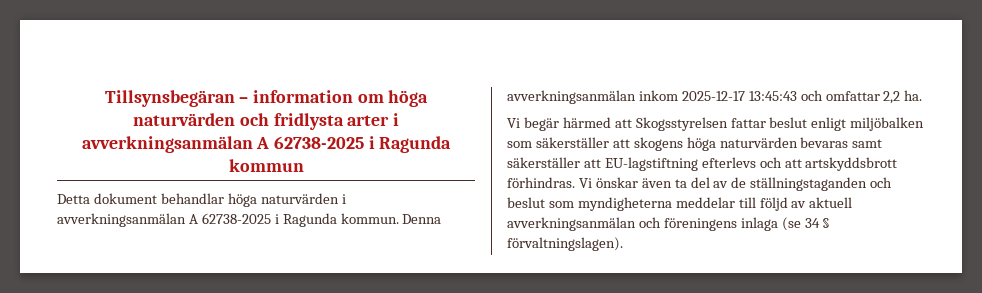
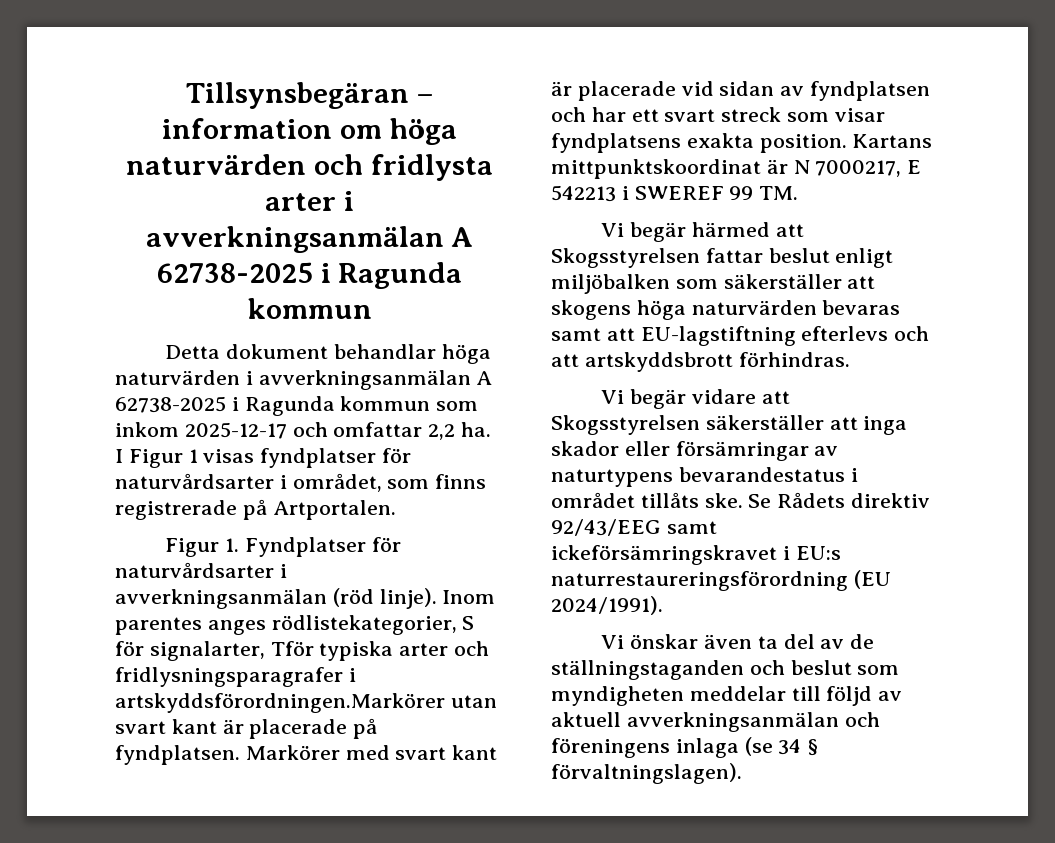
- Detta dokument behandlar höga naturvärden i avverkningsanmälan A 62738-2025 i Ragunda kommun. Denna avverkningsanmälan inkom 2025-12-17 13:45:43 och omfattar 2,2 ha.
+ Detta dokument behandlar höga naturvärden i avverkningsanmälan A 62738-2025 i Ragunda kommun som inkom 2025-12-17 och omfattar 2,2 ha. I Figur 1 visas fyndplatser för naturvårdsarter i området, som finns registrerade på Artportalen.
+ Figur 1. Fyndplatser för naturvårdsarter i avverkningsanmälan (röd linje). Inom parentes anges rödlistekategorier, S för signalarter, Tför typiska arter och fridlysningsparagrafer i artskyddsförordningen.Markörer utan svart kant är placerade på fyndplatsen. Markörer med svart kant är placerade vid sidan av fyndplatsen och har ett svart streck som visar fyndplatsens exakta position. Kartans mittpunktskoordinat är N 7000217, E 542213 i SWEREF 99 TM.
- Vi begär härmed att Skogsstyrelsen fattar beslut enligt miljöbalken som säkerställer att skogens höga naturvärden bevaras samt säkerställer att EU-lagstiftning efterlevs och att artskyddsbrott förhindras. Vi önskar även ta del av de ställningstaganden och beslut som myndigheterna meddelar till följd av aktuell avverkningsanmälan och föreningens inlaga (se 34 § förvaltningslagen).
+ Vi begär härmed att Skogsstyrelsen fattar beslut enligt miljöbalken som säkerställer att skogens höga naturvärden bevaras samt att EU-lagstiftning efterlevs och att artskyddsbrott förhindras.
+ Vi begär vidare att Skogsstyrelsen säkerställer att inga skador eller försämringar av naturtypens bevarandestatus i området tillåts ske. Se Rådets direktiv 92/43/EEG samt ickeförsämringskravet i EU:s naturrestaureringsförordning (EU 2024/1991).
+ Vi önskar även ta del av de ställningstaganden och beslut som myndigheten meddelar till följd av aktuell avverkningsanmälan och föreningens inlaga (se 34 § förvaltningslagen).

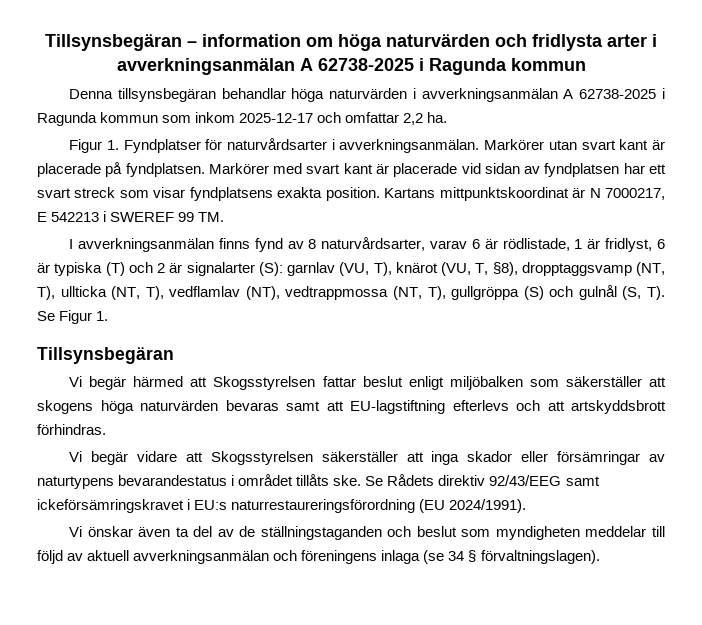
- Detta dokument behandlar höga naturvärden i avverkningsanmälan A 62738-2025 i Ragunda kommun som inkom 2025-12-17 och omfattar 2,2 ha. I Figur 1 visas fyndplatser för naturvårdsarter i området, som finns registrerade på Artportalen.
+ Denna tillsynsbegäran behandlar höga naturvärden i avverkningsanmälan A 62738-2025 i Ragunda kommun som inkom 2025-12-17 och omfattar 2,2 ha.
- Figur 1. Fyndplatser för naturvårdsarter i avverkningsanmälan (röd linje). Inom parentes anges rödlistekategorier, S för signalarter, Tför typiska arter och fridlysningsparagrafer i artskyddsförordningen.Markörer utan svart kant är placerade på fyndplatsen.
+ Figur 1. Fyndplatser för naturvårdsarter i avverkningsanmälan. Markörer utan svart kant är placerade på fyndplatsen.
- Markörer med svart kant är placerade vid sidan av fyndplatsen och har ett svart streck som visar fyndplatsens exakta position.
+ Markörer med svart kant är placerade vid sidan av fyndplatsen har ett svart streck som visar fyndplatsens exakta position.
+ I avverkningsanmälan finns fynd av 8 naturvårdsarter, varav 6 är rödlistade, 1 är fridlyst, 6 är typiska (T) och 2 är signalarter (S): garnlav (VU, T), knärot (VU, T, §8), dropptaggsvamp (NT, T), ullticka (NT, T), vedflamlav (NT), vedtrappmossa (NT, T), gullgröppa (S) och gulnål (S, T). Se Figur 1.
+ Tillsynsbegäran

